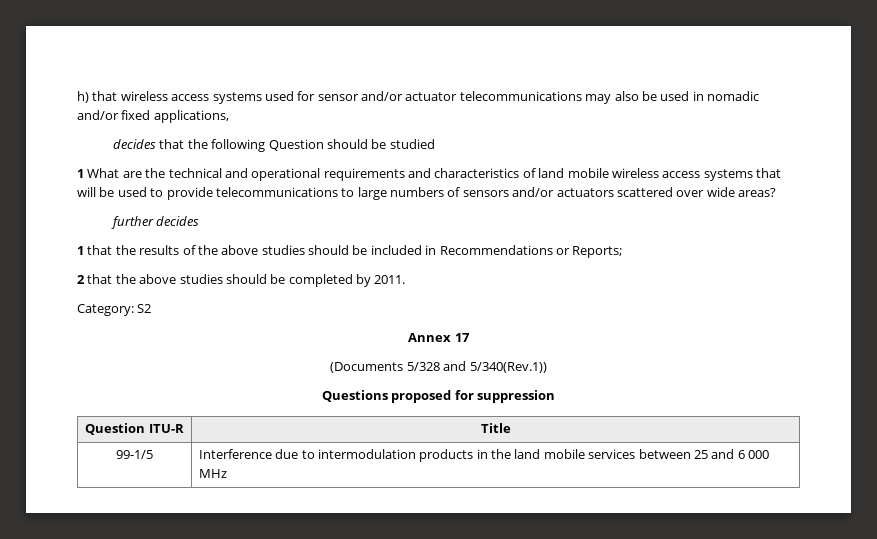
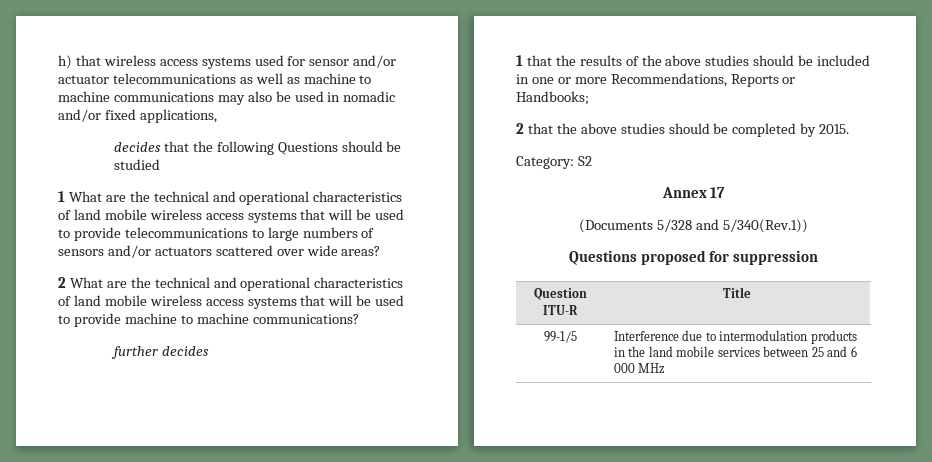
- h) that wireless access systems used for sensor and/or actuator telecommunications may also be used in nomadic and/or fixed applications,
+ h) that wireless access systems used for sensor and/or actuator telecommunications as well as machine to machine communications may also be used in nomadic and/or fixed applications,
- decides that the following Question should be studied
+ decides that the following Questions should be studied
- 1 What are the technical and operational requirements and characteristics of land mobile wireless access systems that will be used to provide telecommunications to large numbers of sensors and/or actuators scattered over wide areas?
+ 1 What are the technical and operational characteristics of land mobile wireless access systems that will be used to provide telecommunications to large numbers of sensors and/or actuators scattered over wide areas?
+ 2 What are the technical and operational characteristics of land mobile wireless access systems that will be used to provide machine to machine communications?
- 1 that the results of the above studies should be included in Recommendations or Reports;
+ 1 that the results of the above studies should be included in one or more Recommendations, Reports or Handbooks;
- 2 that the above studies should be completed by 2011.
+ 2 that the above studies should be completed by 2015.

